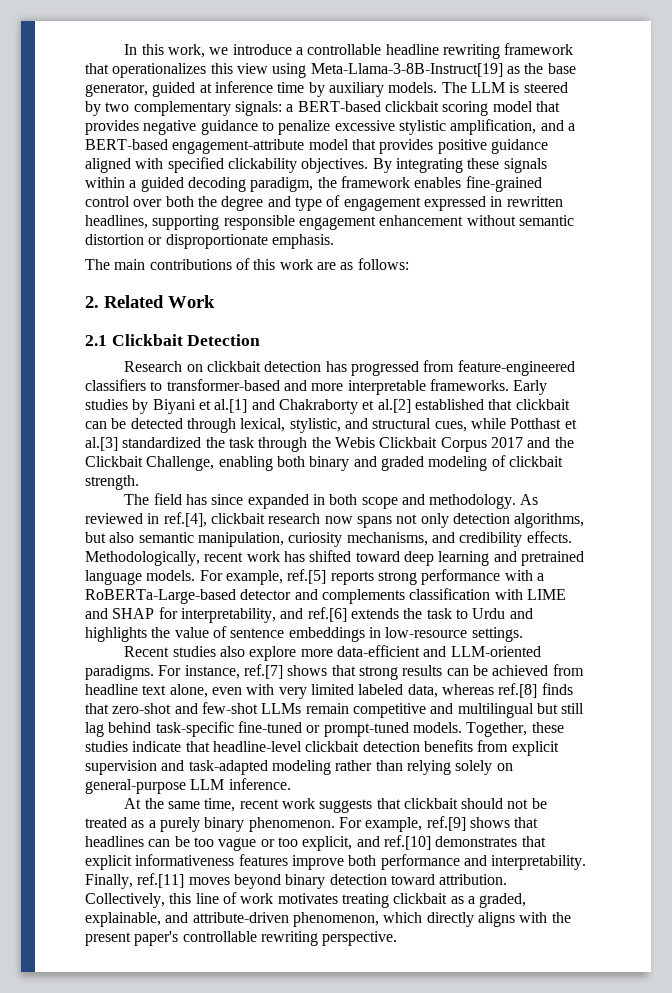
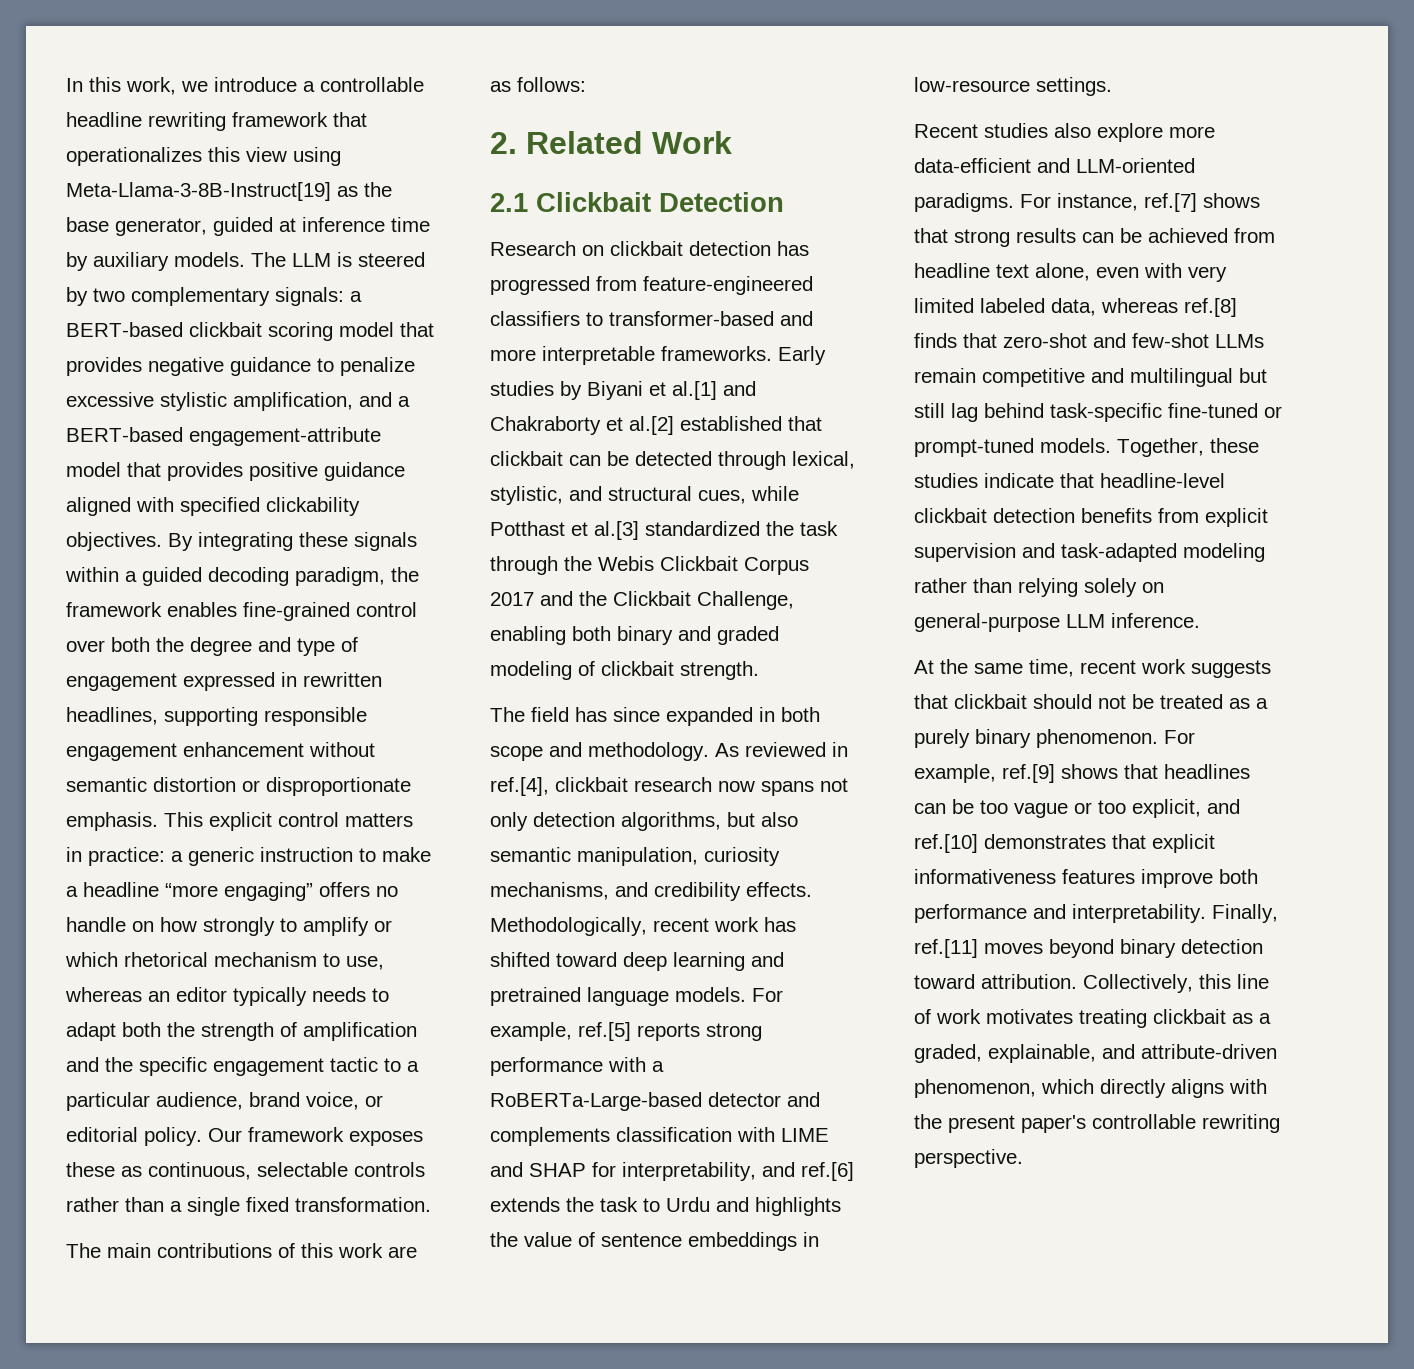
+ This explicit control matters in practice: a generic instruction to make a headline “more engaging” offers no handle on how strongly to amplify or which rhetorical mechanism to use, whereas an editor typically needs to adapt both the strength of amplification and the specific engagement tactic to a particular audience, brand voice, or editorial policy. Our framework exposes these as continuous, selectable controls rather than a single fixed transformation.

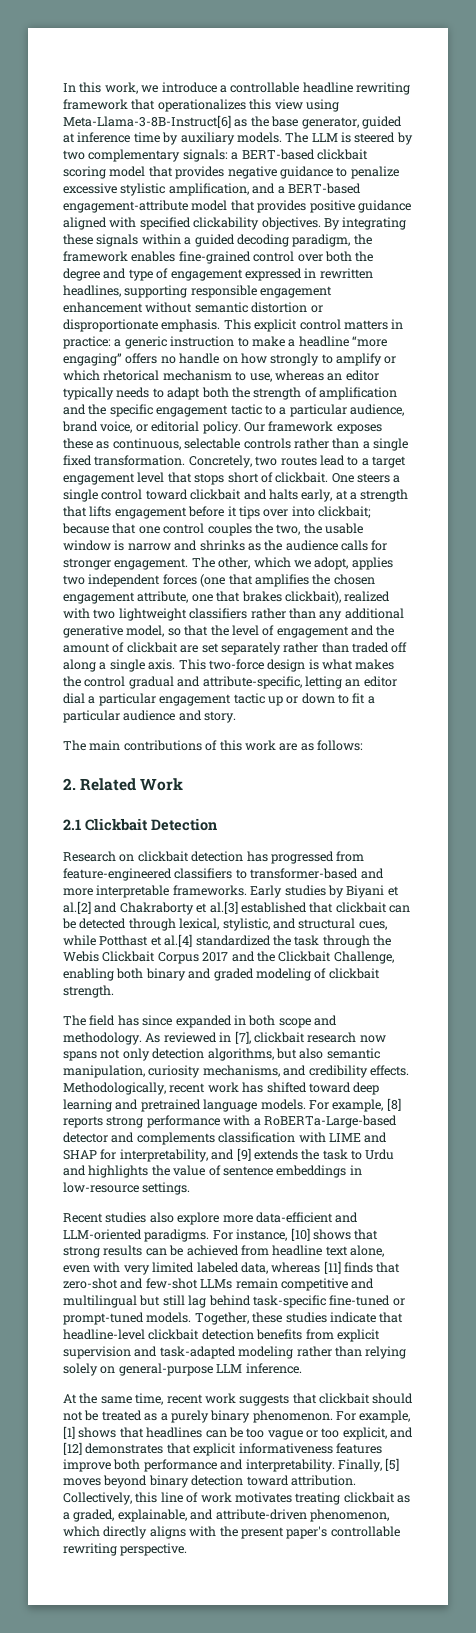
- In this work, we introduce a controllable headline rewriting framework that operationalizes this view using Meta-Llama-3-8B-Instruct[19] as the base generator, guided at inference time by auxiliary models.
+ In this work, we introduce a controllable headline rewriting framework that operationalizes this view using Meta-Llama-3-8B-Instruct[6] as the base generator, guided at inference time by auxiliary models.
+ Concretely, two routes lead to a target engagement level that stops short of clickbait. One steers a single control toward clickbait and halts early, at a strength that lifts engagement before it tips over into clickbait; because that one control couples the two, the usable window is narrow and shrinks as the audience calls for stronger engagement. The other, which we adopt, applies two independent forces (one that amplifies the chosen engagement attribute, one that brakes clickbait), realized with two lightweight classifiers rather than any additional generative model, so that the level of engagement and the amount of clickbait are set separately rather than traded off along a single axis. This two-force design is what makes the control gradual and attribute-specific, letting an editor dial a particular engagement tactic up or down to fit a particular audience and story.
- Early studies by Biyani et al.[1] and Chakraborty et al.[2] established that clickbait can be detected through lexical, stylistic, and structural cues, while Potthast et al.[3] standardized the task through the Webis Clickbait Corpus 2017 and the Clickbait Challenge, enabling both binary and graded modeling of clickbait strength.
+ Early studies by Biyani et al.[2] and Chakraborty et al.[3] established that clickbait can be detected through lexical, stylistic, and structural cues, while Potthast et al.[4] standardized the task through the Webis Clickbait Corpus 2017 and the Clickbait Challenge, enabling both binary and graded modeling of clickbait strength.
- As reviewed in ref.[4], clickbait research now spans not only detection algorithms, but also semantic manipulation, curiosity mechanisms, and credibility effects.
+ As reviewed in [7], clickbait research now spans not only detection algorithms, but also semantic manipulation, curiosity mechanisms, and credibility effects.
- For example, ref.[5] reports strong performance with a RoBERTa-Large-based detector and complements classification with LIME and SHAP for interpretability, and ref.[6] extends the task to Urdu and highlights the value of sentence embeddings in low-resource settings.
+ For example, [8] reports strong performance with a RoBERTa-Large-based detector and complements classification with LIME and SHAP for interpretability, and [9] extends the task to Urdu and highlights the value of sentence embeddings in low-resource settings.
- For instance, ref.[7] shows that strong results can be achieved from headline text alone, even with very limited labeled data, whereas ref.[8] finds that zero-shot and few-shot LLMs remain competitive and multilingual but still lag behind task-specific fine-tuned or prompt-tuned models.
+ For instance, [10] shows that strong results can be achieved from headline text alone, even with very limited labeled data, whereas [11] finds that zero-shot and few-shot LLMs remain competitive and multilingual but still lag behind task-specific fine-tuned or prompt-tuned models.
- For example, ref.[9] shows that headlines can be too vague or too explicit, and ref.[10] demonstrates that explicit informativeness features improve both performance and interpretability.
+ For example, [1] shows that headlines can be too vague or too explicit, and [12] demonstrates that explicit informativeness features improve both performance and interpretability.
- Finally, ref.[11] moves beyond binary detection toward attribution.
+ Finally, [5] moves beyond binary detection toward attribution.

